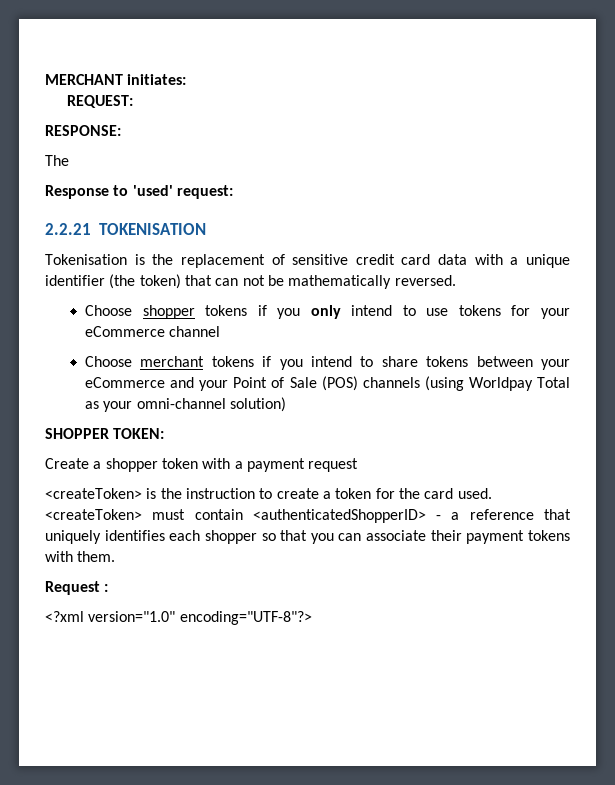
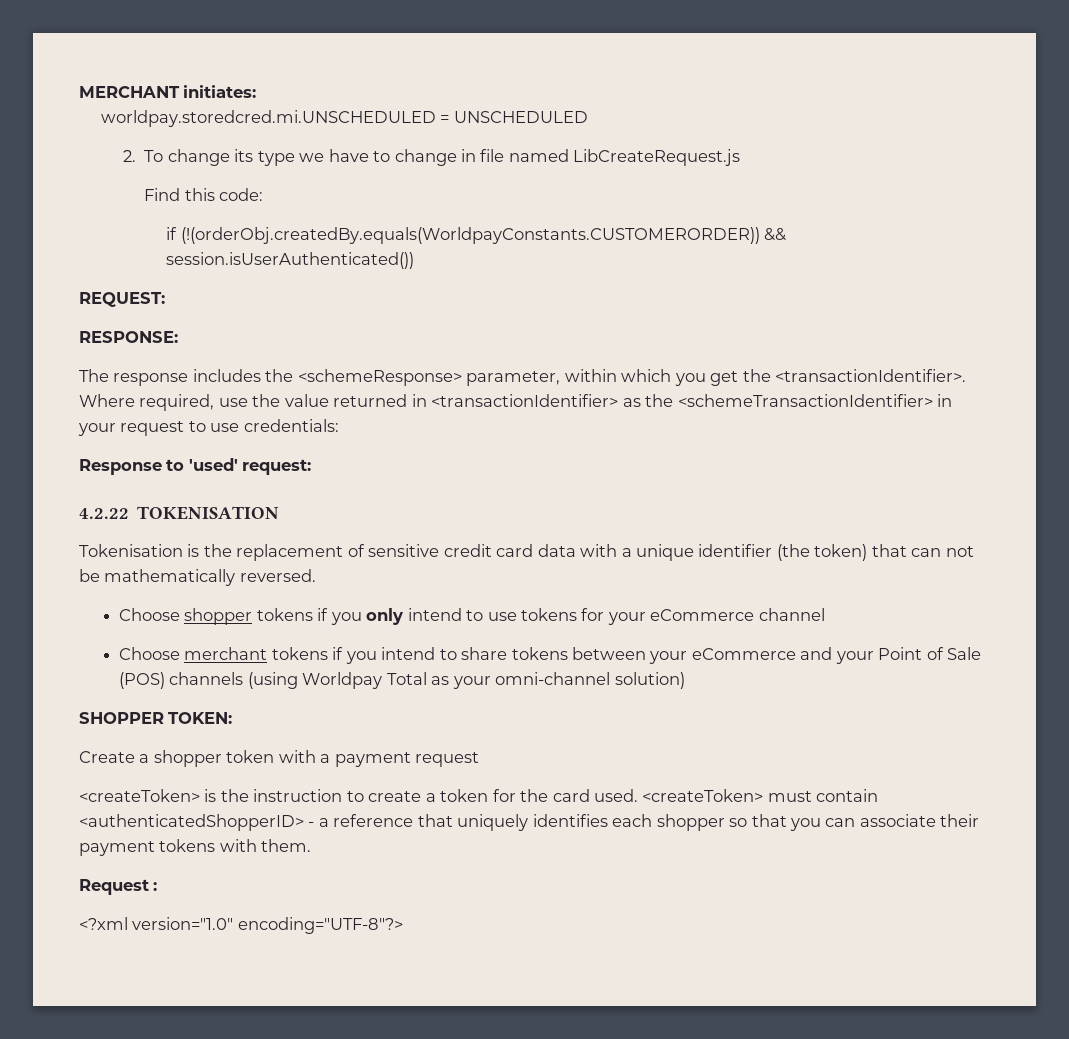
+ worldpay.storedcred.mi.UNSCHEDULED = UNSCHEDULED
+ 2. To change its type we have to change in file named LibCreateRequest.js
+ Find this code:
+ if (!(orderObj.createdBy.equals(WorldpayConstants.CUSTOMERORDER)) && session.isUserAuthenticated())
  REQUEST:
  RESPONSE:
- The
+ The response includes the <schemeResponse> parameter, within which you get the <transactionIdentifier>. Where required, use the value returned in <transactionIdentifier> as the <schemeTransactionIdentifier> in your request to use credentials:
- 2.2.21 TOKENISATION
+ 4.2.22 TOKENISATION

